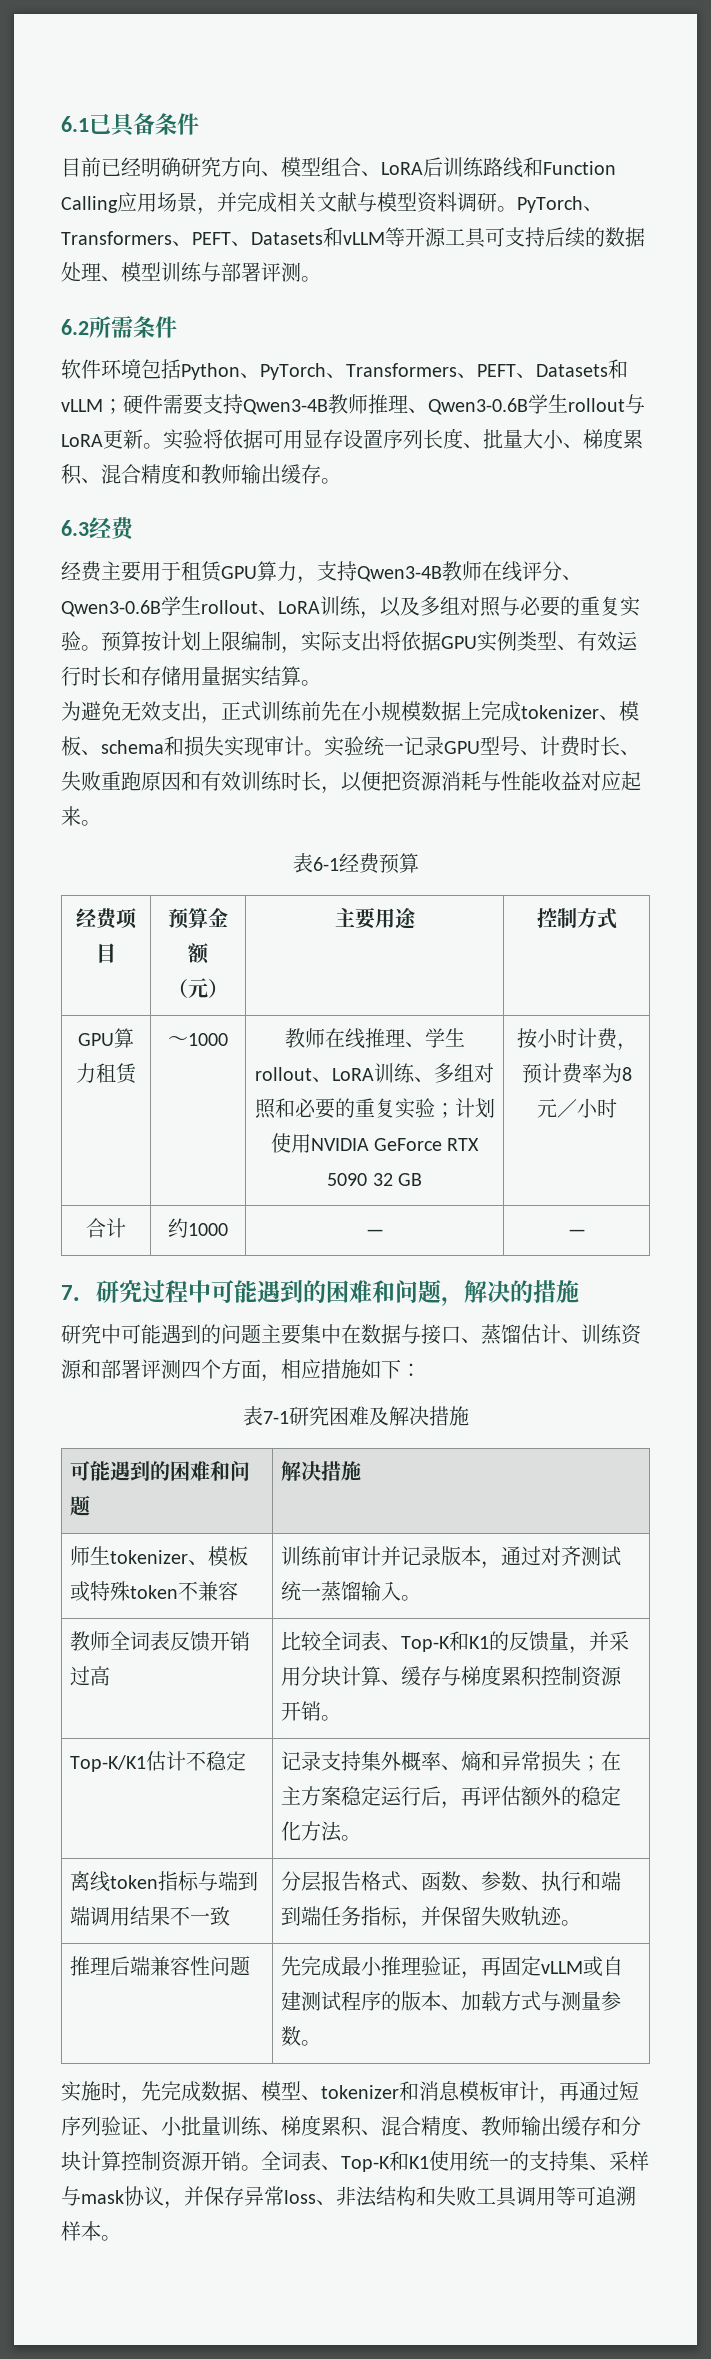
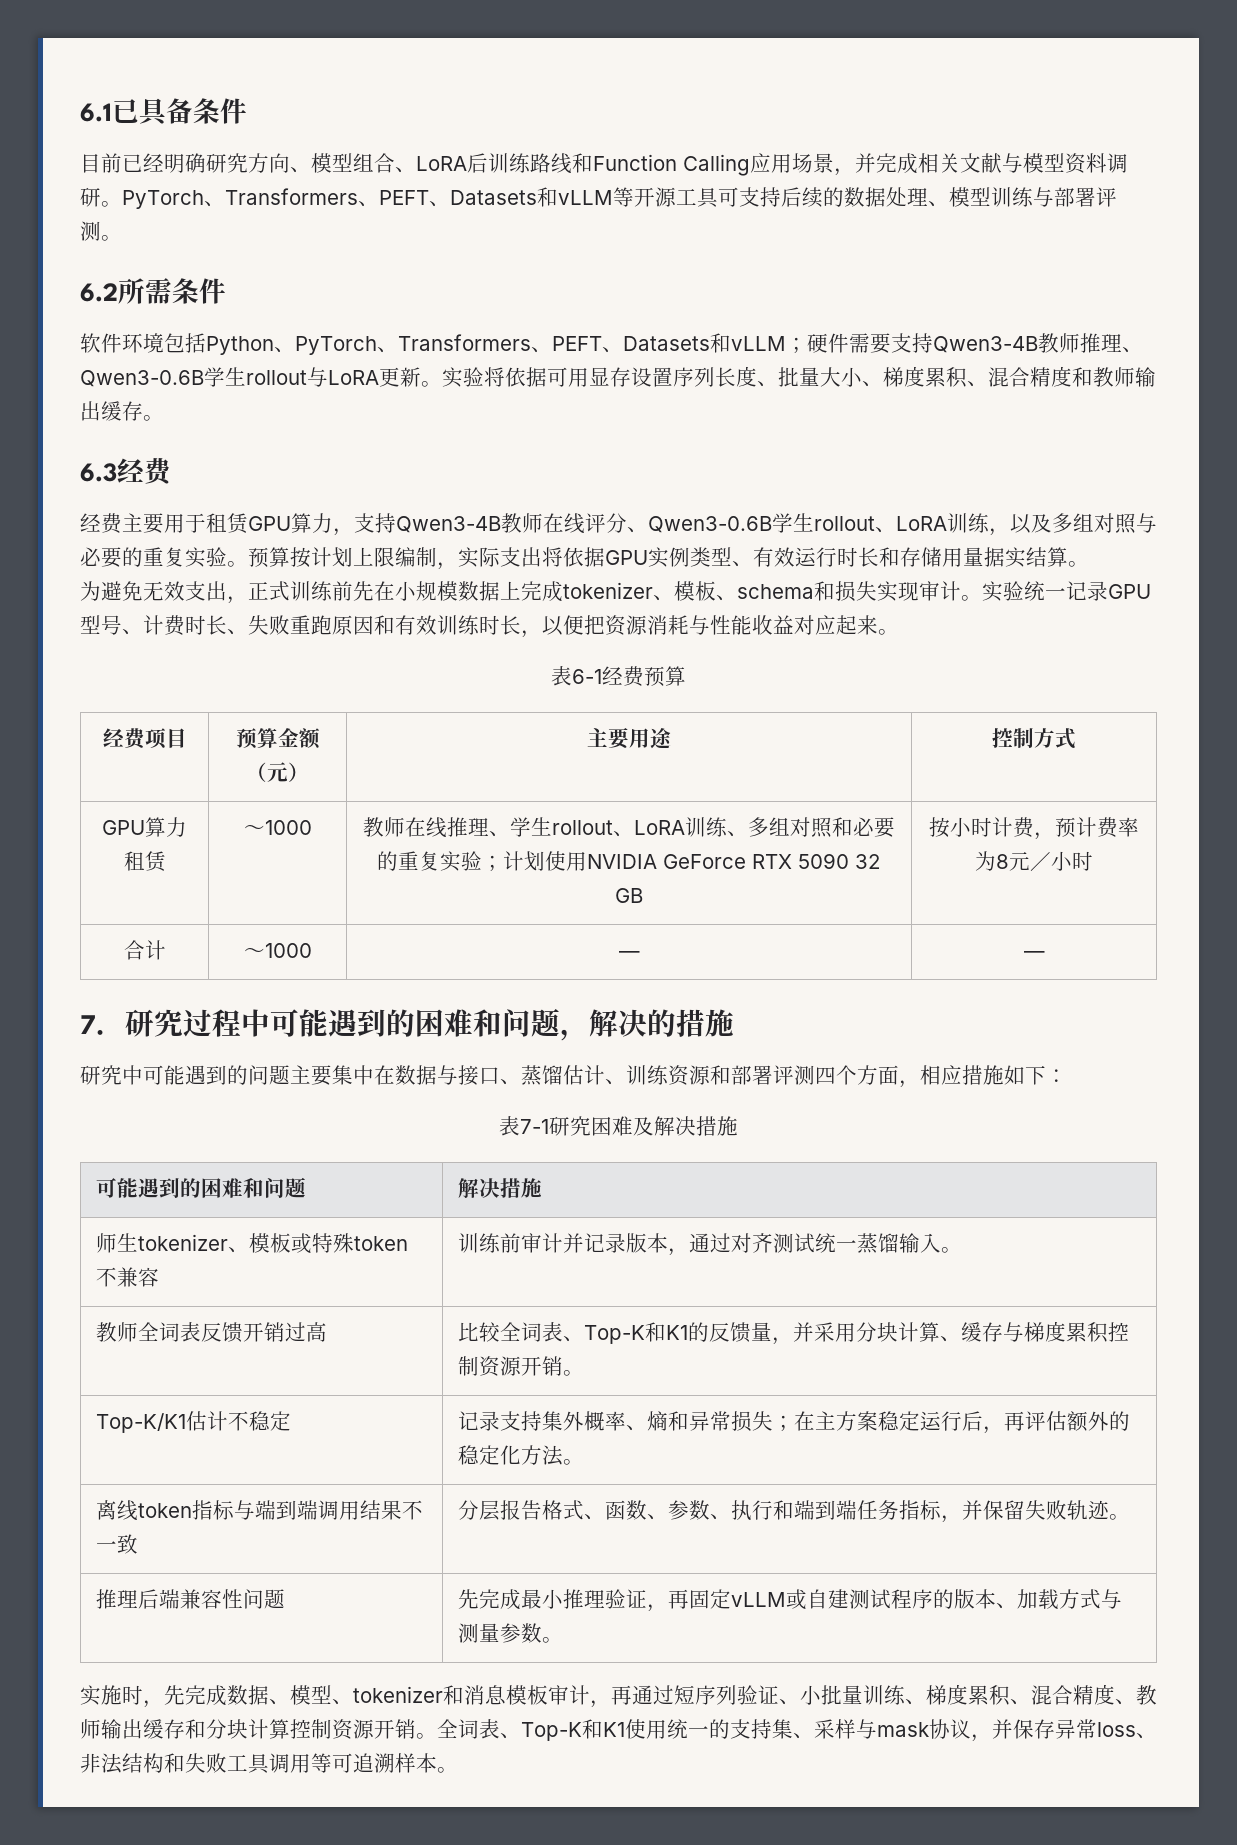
- 合计 | 约1000 | — | —
+ 合计 | ～1000 | — | —

